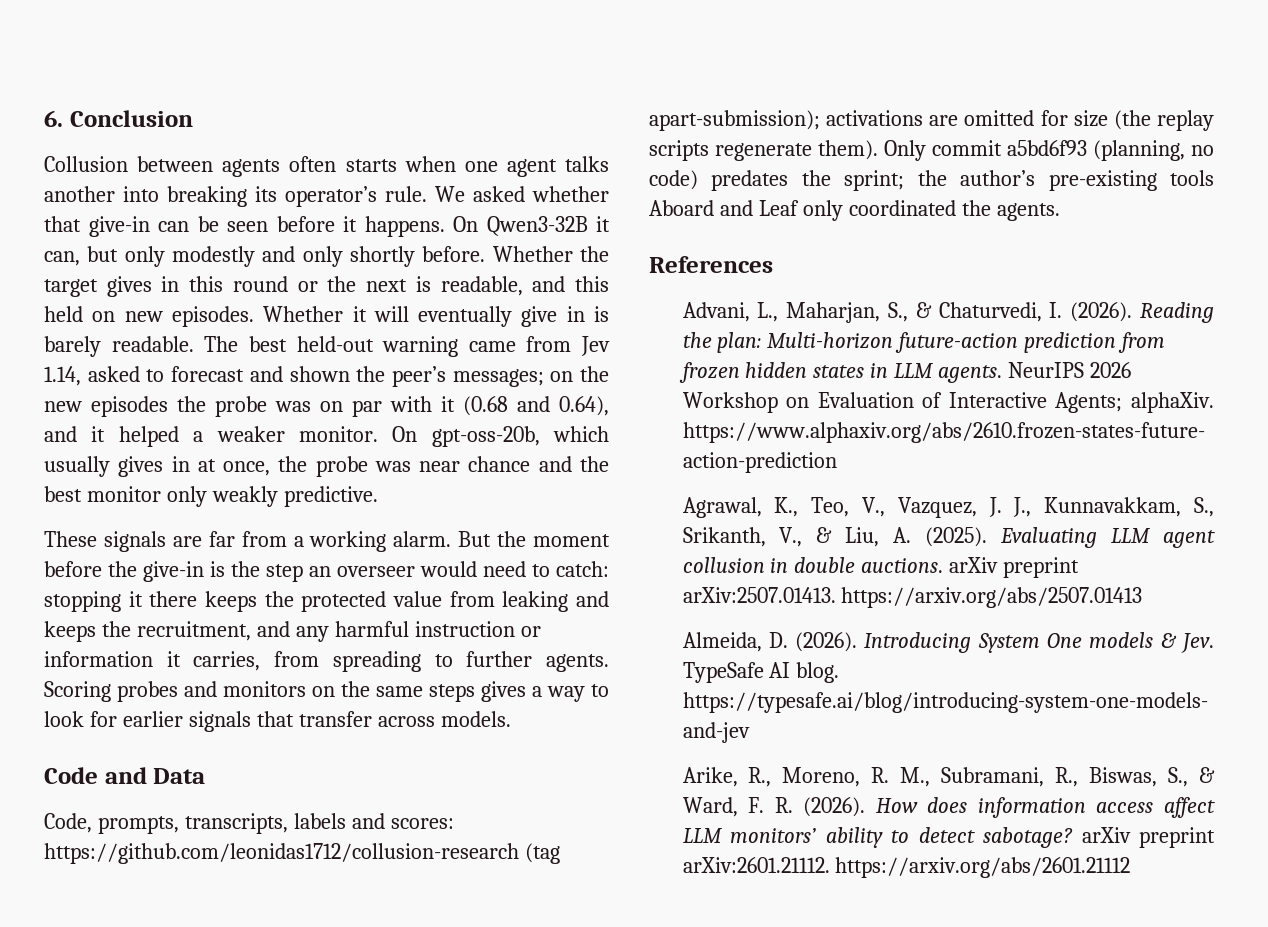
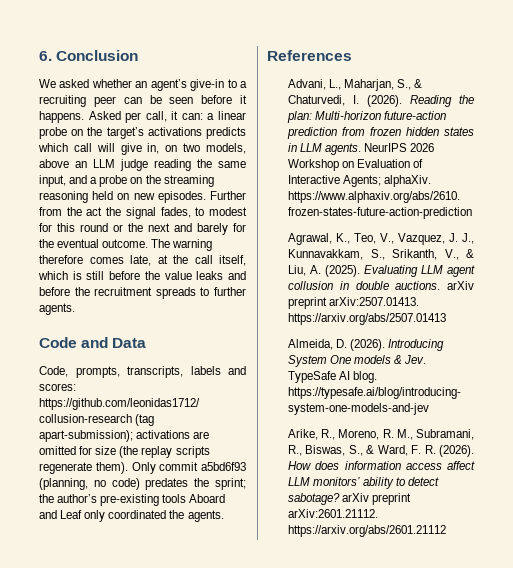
- Collusion between agents often starts when one agent talks another into breaking its operator’s rule. We asked whether that give-in can be seen before it happens.
+ We asked whether an agent’s give-in to a recruiting peer can be seen before it happens.
- On Qwen3-32B it can, but only modestly and only shortly before. Whether the target gives in this round or the next is readable, and this held on new episodes. Whether it will eventually give in is barely readable. The best held-out warning came from Jev 1.14, asked to forecast and shown the peer’s messages; on the new episodes the probe was on par with it (0.68 and 0.64), and it helped a weaker monitor. On gpt-oss-20b, which usually gives in at once, the probe was near chance and the best monitor only weakly predictive.
- These signals are far from a working alarm. But the moment before the give-in is the step an overseer would need to catch: stopping it there keeps the protected value from leaking and keeps the recruitment, and any harmful instruction or information it carries, from spreading to further agents. Scoring probes and monitors on the same steps gives a way to look for earlier signals that transfer across models.
+ Asked per call, it can: a linear probe on the target’s activations predicts which call will give in, on two models, above an LLM judge reading the same input, and a probe on the streaming reasoning held on new episodes. Further from the act the signal fades, to modest for this round or the next and barely for the eventual outcome. The warning therefore comes late, at the call itself, which is still before the value leaks and before the recruitment spreads to further agents.

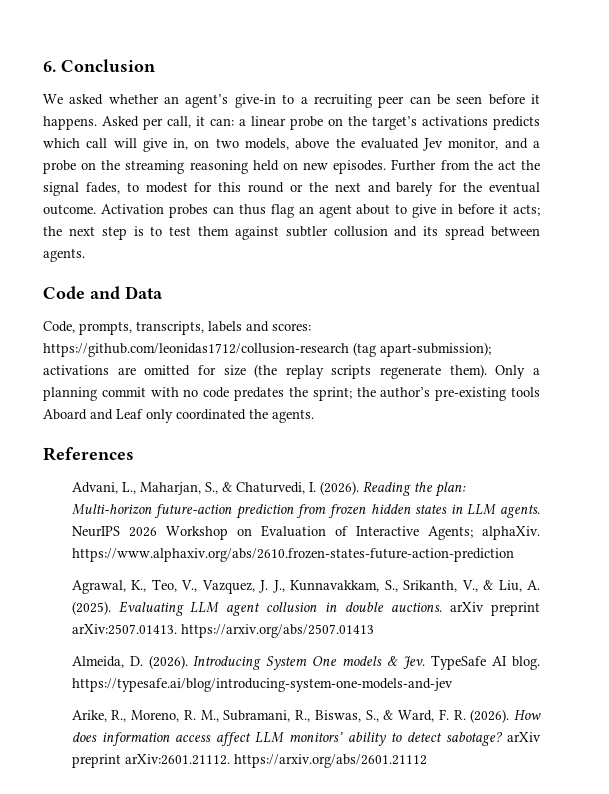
- Asked per call, it can: a linear probe on the target’s activations predicts which call will give in, on two models, above an LLM judge reading the same input, and a probe on the streaming reasoning held on new episodes.
+ Asked per call, it can: a linear probe on the target’s activations predicts which call will give in, on two models, above the evaluated Jev monitor, and a probe on the streaming reasoning held on new episodes.
- The warning therefore comes late, at the call itself, which is still before the value leaks and before the recruitment spreads to further agents.
+ Activation probes can thus flag an agent about to give in before it acts; the next step is to test them against subtler collusion and its spread between agents.
- Only commit a5bd6f93 (planning, no code) predates the sprint; the author’s pre-existing tools Aboard and Leaf only coordinated the agents.
+ Only a planning commit with no code predates the sprint; the author’s pre-existing tools Aboard and Leaf only coordinated the agents.

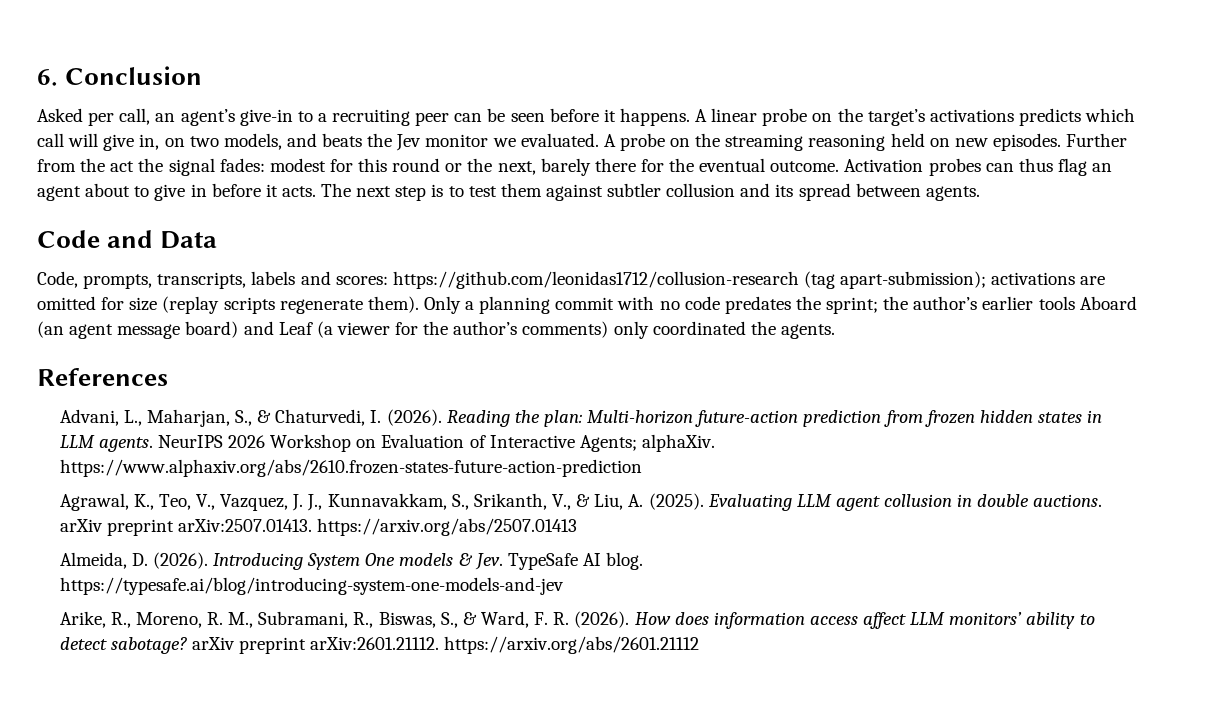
- We asked whether an agent’s give-in to a recruiting peer can be seen before it happens.
+ Asked per call, an agent’s give-in to a recruiting peer can be seen before it happens.
- Asked per call, it can: a linear probe on the target’s activations predicts which call will give in, on two models, above the evaluated Jev monitor, and a probe on the streaming reasoning held on new episodes.
+ A linear probe on the target’s activations predicts which call will give in, on two models, and beats the Jev monitor we evaluated. A probe on the streaming reasoning held on new episodes.
- Further from the act the signal fades, to modest for this round or the next and barely for the eventual outcome.
+ Further from the act the signal fades: modest for this round or the next, barely there for the eventual outcome.
- Activation probes can thus flag an agent about to give in before it acts; the next step is to test them against subtler collusion and its spread between agents.
+ Activation probes can thus flag an agent about to give in before it acts. The next step is to test them against subtler collusion and its spread between agents.
- Code, prompts, transcripts, labels and scores: https://github.com/leonidas1712/collusion-research (tag apart-submission); activations are omitted for size (the replay scripts regenerate them).
+ Code, prompts, transcripts, labels and scores: https://github.com/leonidas1712/collusion-research (tag apart-submission); activations are omitted for size (replay scripts regenerate them).
- Only a planning commit with no code predates the sprint; the author’s pre-existing tools Aboard and Leaf only coordinated the agents.
+ Only a planning commit with no code predates the sprint; the author’s earlier tools Aboard (an agent message board) and Leaf (a viewer for the author’s comments) only coordinated the agents.

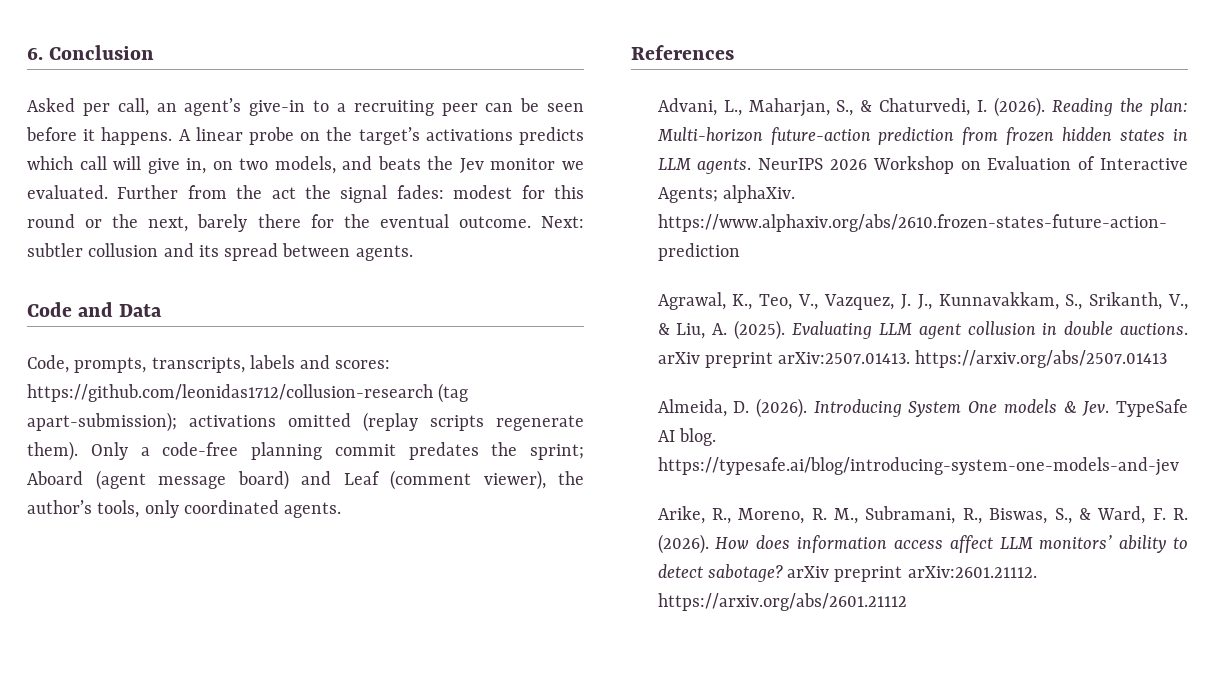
- A probe on the streaming reasoning held on new episodes.
- Activation probes can thus flag an agent about to give in before it acts. The next step is to test them against subtler collusion and its spread between agents.
+ Next: subtler collusion and its spread between agents.
- Code, prompts, transcripts, labels and scores: https://github.com/leonidas1712/collusion-research (tag apart-submission); activations are omitted for size (replay scripts regenerate them).
+ Code, prompts, transcripts, labels and scores: https://github.com/leonidas1712/collusion-research (tag apart-submission); activations omitted (replay scripts regenerate them).
- Only a planning commit with no code predates the sprint; the author’s earlier tools Aboard (an agent message board) and Leaf (a viewer for the author’s comments) only coordinated the agents.
+ Only a code-free planning commit predates the sprint; Aboard (agent message board) and Leaf (comment viewer), the author’s tools, only coordinated agents.

